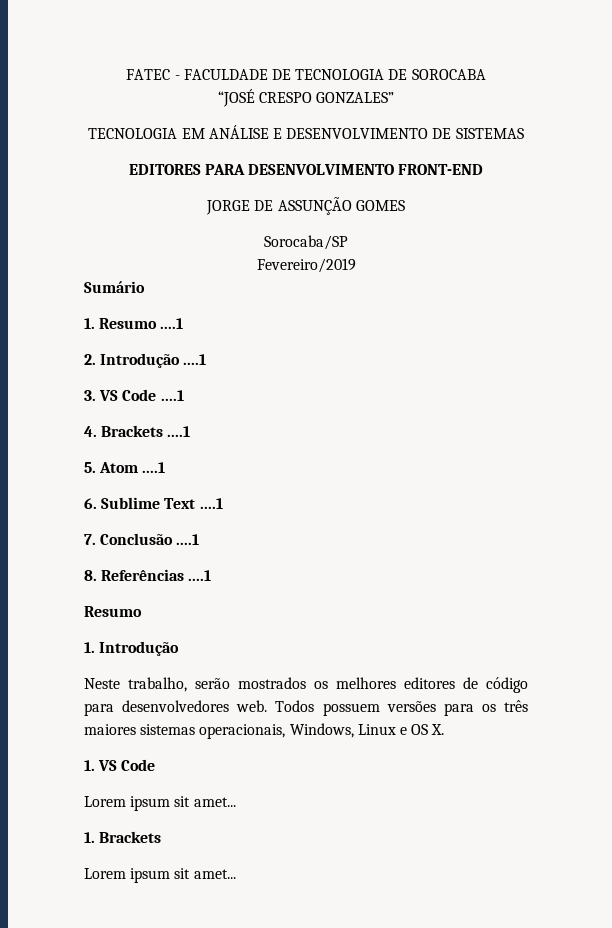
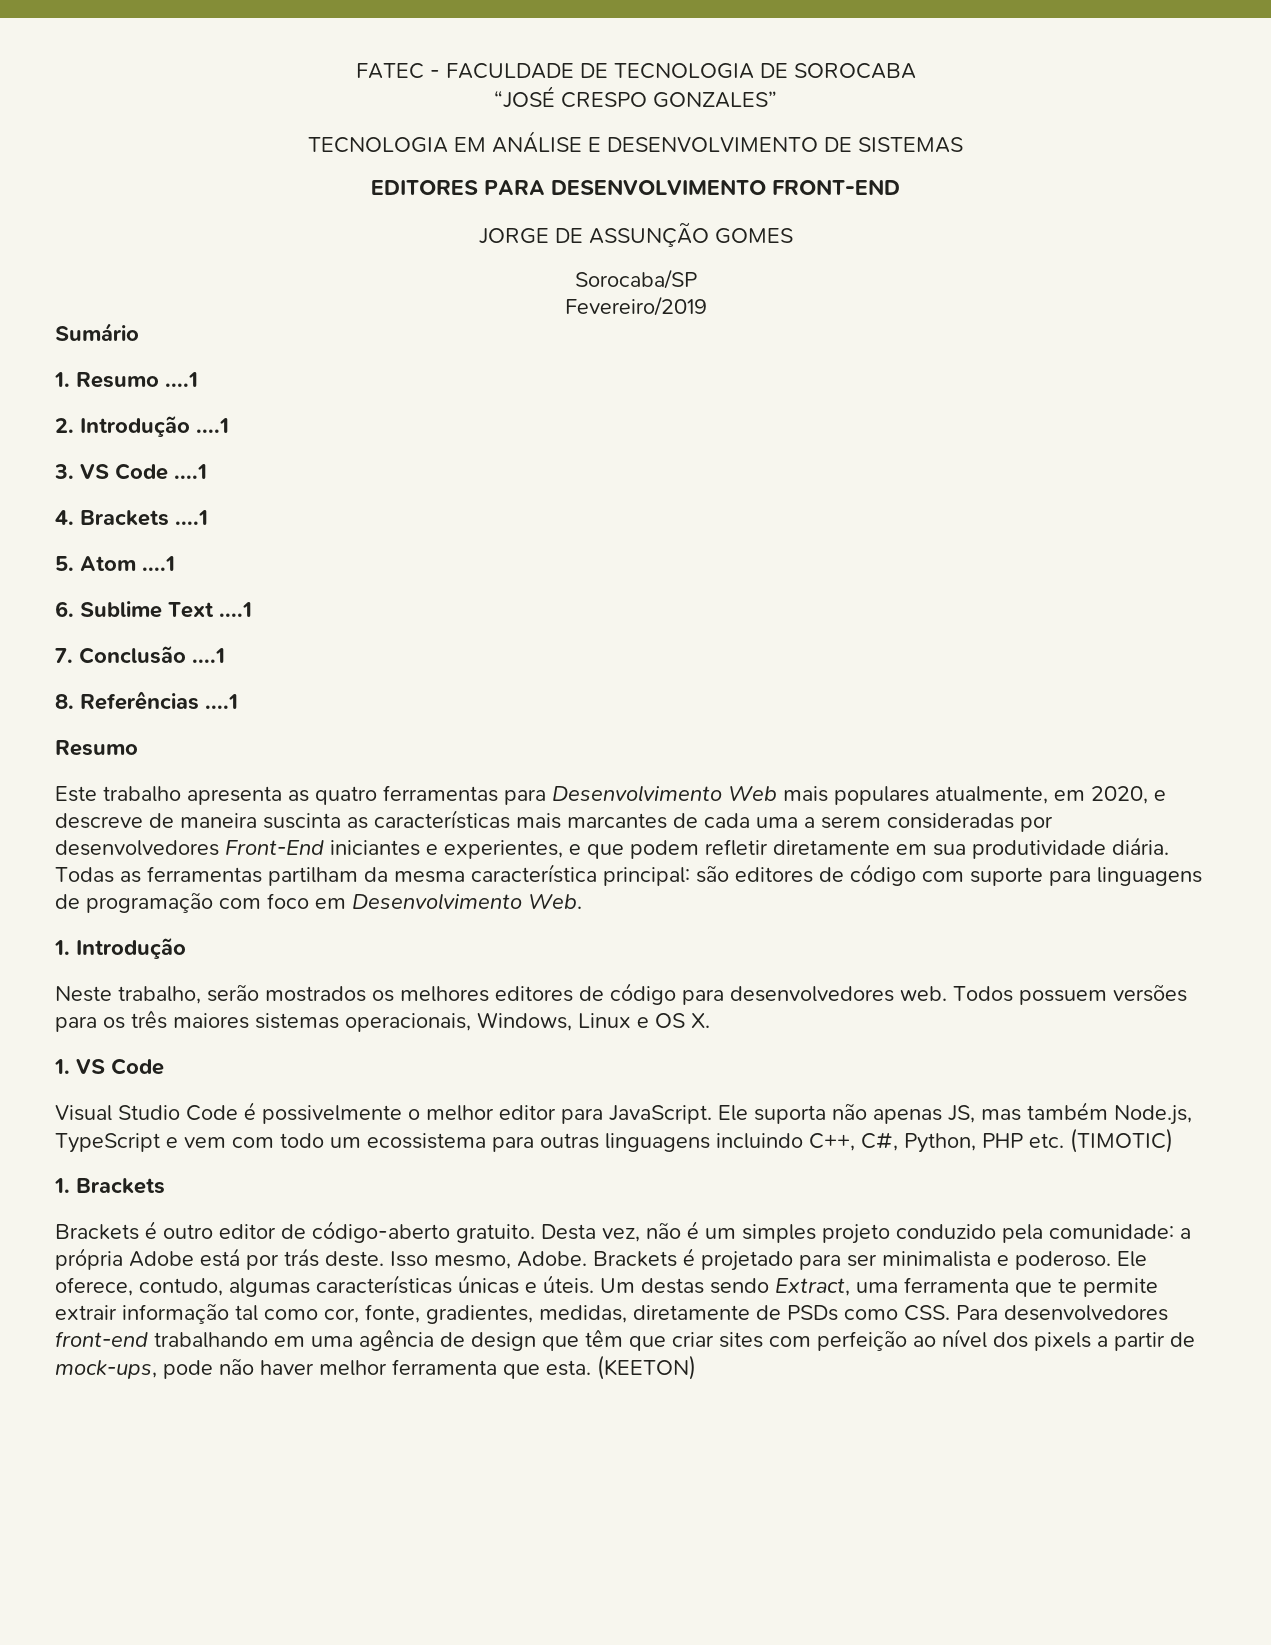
+ Este trabalho apresenta as quatro ferramentas para Desenvolvimento Web mais populares atualmente, em 2020, e descreve de maneira suscinta as características mais marcantes de cada uma a serem consideradas por desenvolvedores Front-End iniciantes e experientes, e que podem refletir diretamente em sua produtividade diária. Todas as ferramentas partilham da mesma característica principal: são editores de código com suporte para linguagens de programação com foco em Desenvolvimento Web.
  1. VS Code
- Lorem ipsum sit amet...
+ Visual Studio Code é possivelmente o melhor editor para JavaScript. Ele suporta não apenas JS, mas também Node.js, TypeScript e vem com todo um ecossistema para outras linguagens incluindo C++, C#, Python, PHP etc. (TIMOTIC)
  1. Brackets
- Lorem ipsum sit amet...
+ Brackets é outro editor de código-aberto gratuito. Desta vez, não é um simples projeto conduzido pela comunidade: a própria Adobe está por trás deste. Isso mesmo, Adobe. Brackets é projetado para ser minimalista e poderoso. Ele oferece, contudo, algumas características únicas e úteis. Um destas sendo Extract, uma ferramenta que te permite extrair informação tal como cor, fonte, gradientes, medidas, diretamente de PSDs como CSS. Para desenvolvedores front-end trabalhando em uma agência de design que têm que criar sites com perfeição ao nível dos pixels a partir de mock-ups, pode não haver melhor ferramenta que esta. (KEETON)

